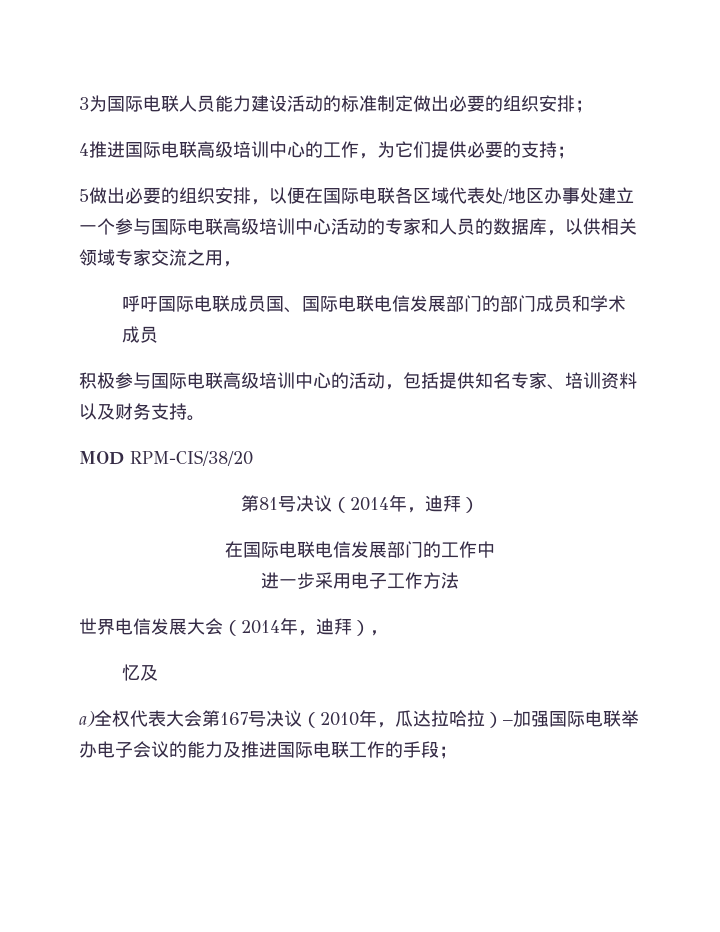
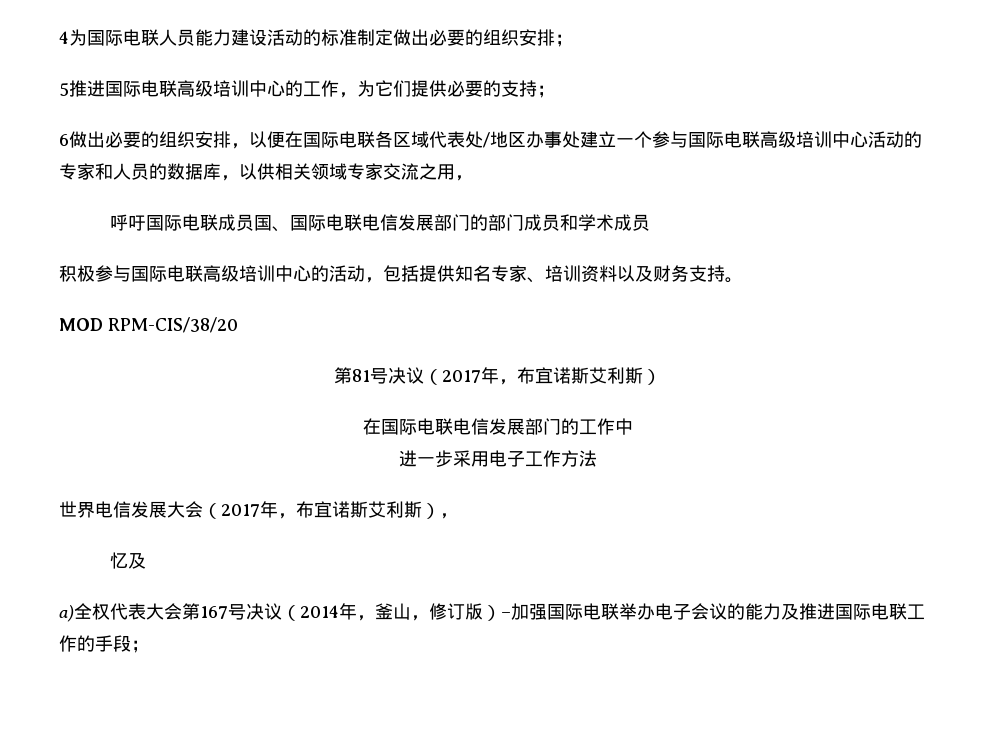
- 3为国际电联人员能力建设活动的标准制定做出必要的组织安排；
+ 4为国际电联人员能力建设活动的标准制定做出必要的组织安排；
- 4推进国际电联高级培训中心的工作，为它们提供必要的支持；
+ 5推进国际电联高级培训中心的工作，为它们提供必要的支持；
- 5做出必要的组织安排，以便在国际电联各区域代表处/地区办事处建立一个参与国际电联高级培训中心活动的专家和人员的数据库，以供相关领域专家交流之用，
+ 6做出必要的组织安排，以便在国际电联各区域代表处/地区办事处建立一个参与国际电联高级培训中心活动的专家和人员的数据库，以供相关领域专家交流之用，
- 第81号决议（2014年，迪拜）
+ 第81号决议（2017年，布宜诺斯艾利斯）
- 世界电信发展大会（2014年，迪拜），
+ 世界电信发展大会（2017年，布宜诺斯艾利斯），
- a)全权代表大会第167号决议（2010年，瓜达拉哈拉）–加强国际电联举办电子会议的能力及推进国际电联工作的手段；
+ a)全权代表大会第167号决议（2014年，釜山，修订版）–加强国际电联举办电子会议的能力及推进国际电联工作的手段；

